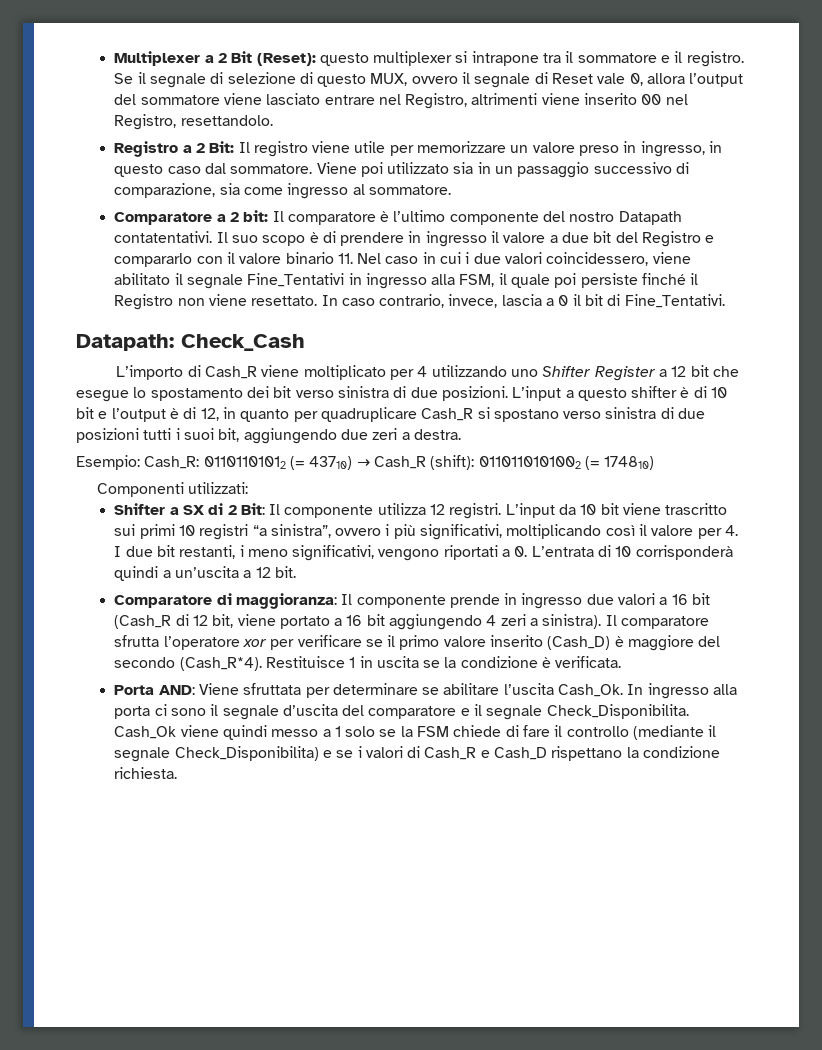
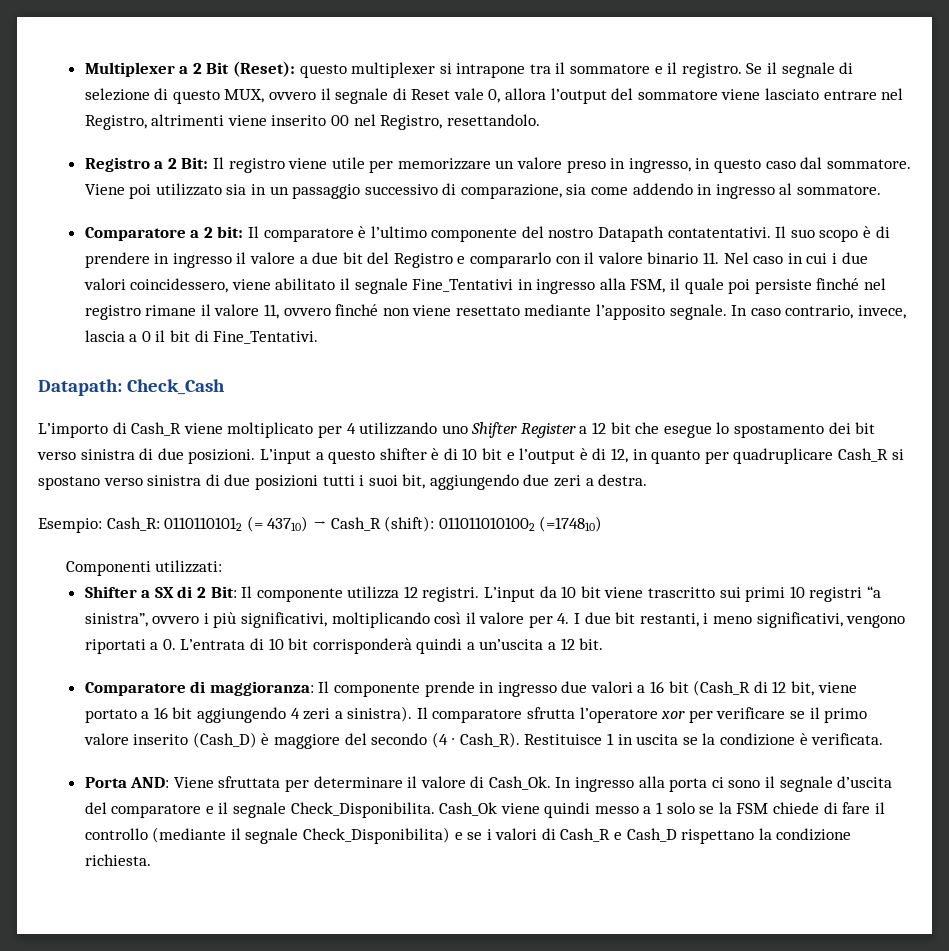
- Viene poi utilizzato sia in un passaggio successivo di comparazione, sia come ingresso al sommatore.
+ Viene poi utilizzato sia in un passaggio successivo di comparazione, sia come addendo in ingresso al sommatore.
- Il suo scopo è di prendere in ingresso il valore a due bit del Registro e compararlo con il valore binario 11. Nel caso in cui i due valori coincidessero, viene abilitato il segnale Fine_Tentativi in ingresso alla FSM, il quale poi persiste finché il Registro non viene resettato.
+ Il suo scopo è di prendere in ingresso il valore a due bit del Registro e compararlo con il valore binario 11. Nel caso in cui i due valori coincidessero, viene abilitato il segnale Fine_Tentativi in ingresso alla FSM, il quale poi persiste finché nel registro rimane il valore 11, ovvero finché non viene resettato mediante l’apposito segnale.
- Esempio: Cash_R: 01101101012 (= 43710) → Cash_R (shift): 0110110101002 (= 174810)
+ Esempio: Cash_R: 01101101012 (= 43710) → Cash_R (shift): 0110110101002 (=174810)
- L’input da 10 bit viene trascritto sui primi 10 registri “a sinistra”, ovvero i più significativi, moltiplicando così il valore per 4. I due bit restanti, i meno significativi, vengono riportati a 0. L’entrata di 10 corrisponderà quindi a un’uscita a 12 bit.
+ L’input da 10 bit viene trascritto sui primi 10 registri “a sinistra”, ovvero i più significativi, moltiplicando così il valore per 4. I due bit restanti, i meno significativi, vengono riportati a 0. L’entrata di 10 bit corrisponderà quindi a un’uscita a 12 bit.
- Il comparatore sfrutta l’operatore xor per verificare se il primo valore inserito (Cash_D) è maggiore del secondo (Cash_R*4).
+ Il comparatore sfrutta l’operatore xor per verificare se il primo valore inserito (Cash_D) è maggiore del secondo (4 ∙ Cash_R).
- Porta AND: Viene sfruttata per determinare se abilitare l’uscita Cash_Ok.
+ Porta AND: Viene sfruttata per determinare il valore di Cash_Ok.

